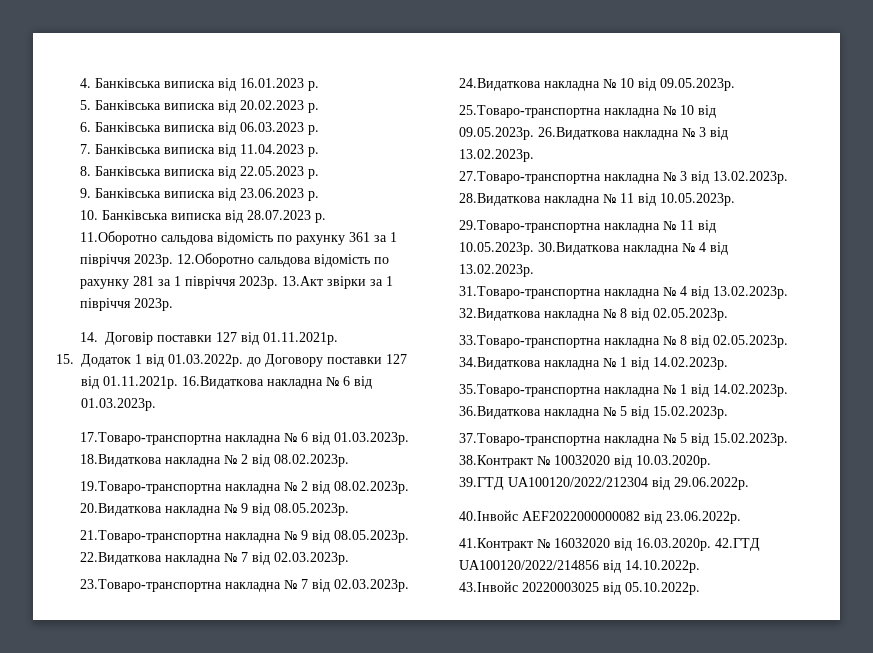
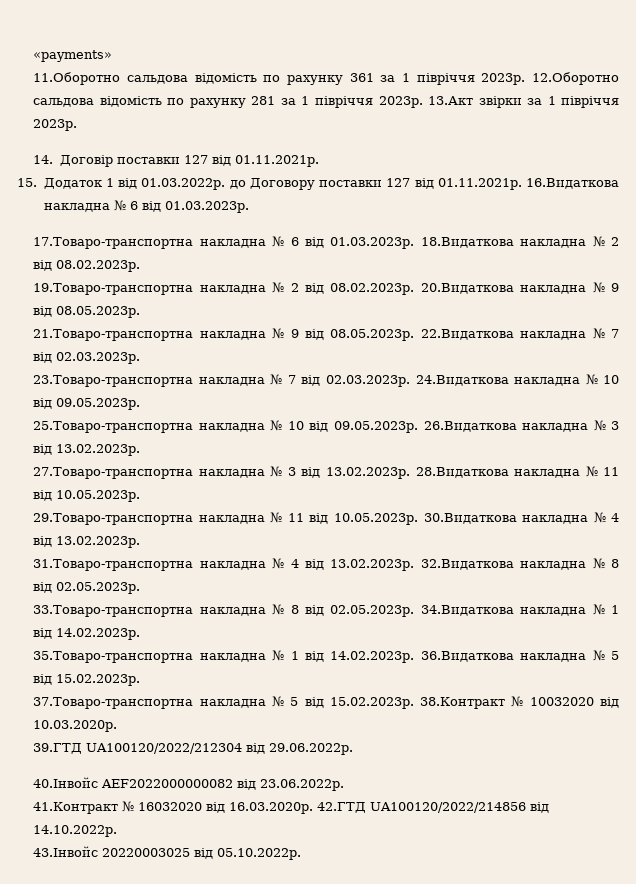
- 4. Банківська виписка від 16.01.2023 р.
- 5. Банківська виписка від 20.02.2023 р.
- 6. Банківська виписка від 06.03.2023 р.
- 7. Банківська виписка від 11.04.2023 р.
- 8. Банківська виписка від 22.05.2023 р.
- 9. Банківська виписка від 23.06.2023 р.
- 10. Банківська виписка від 28.07.2023 р.
+ «payments»

